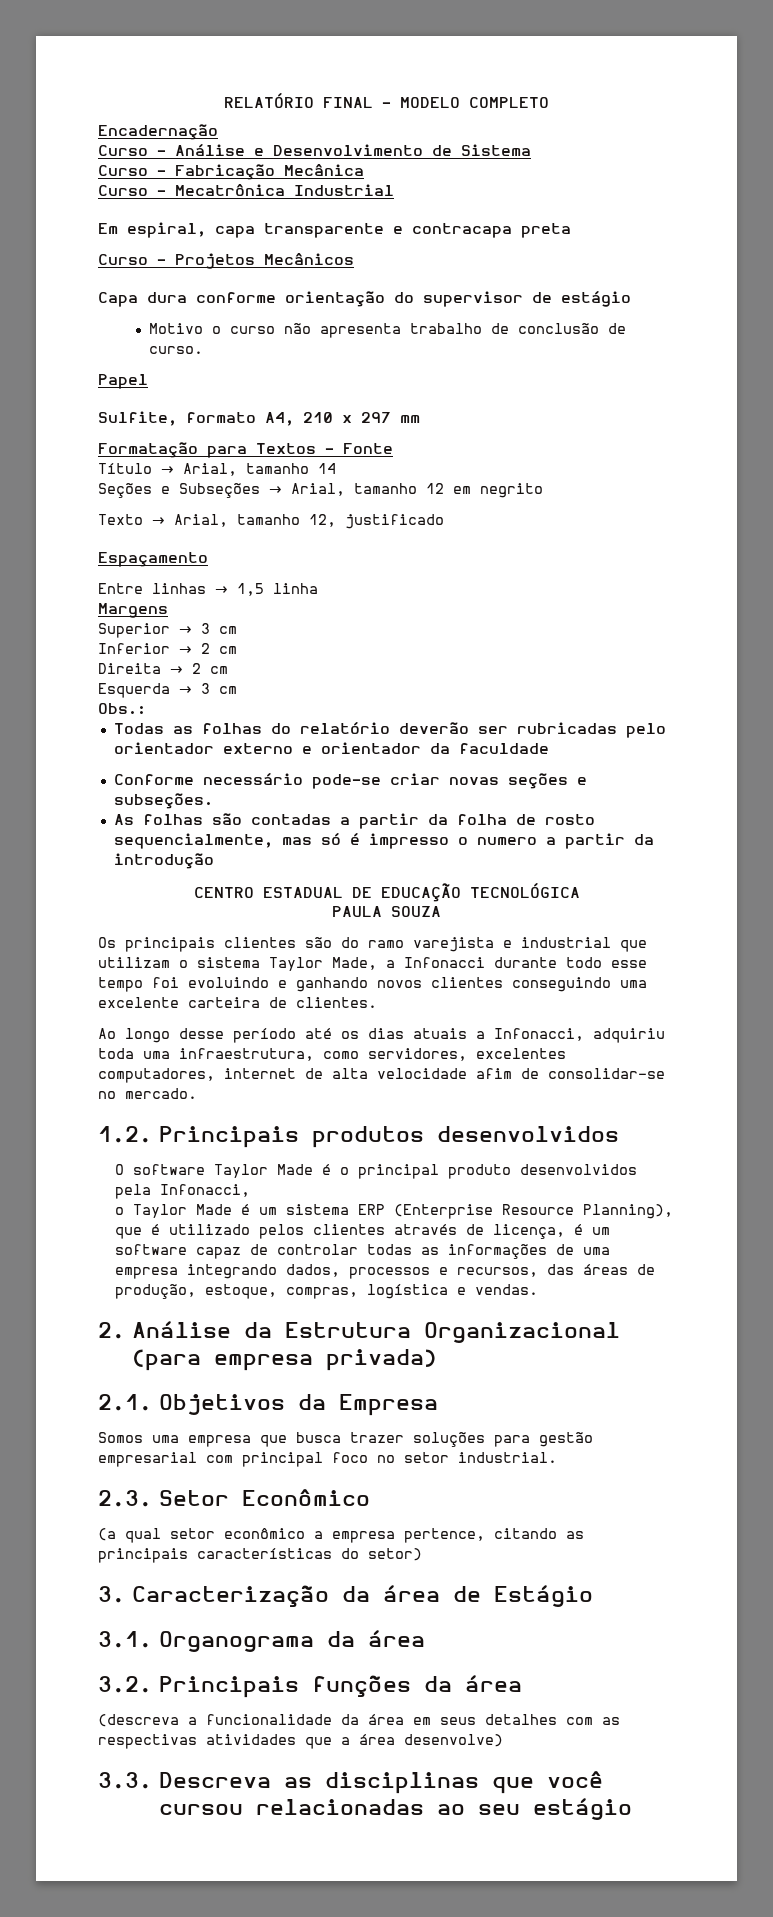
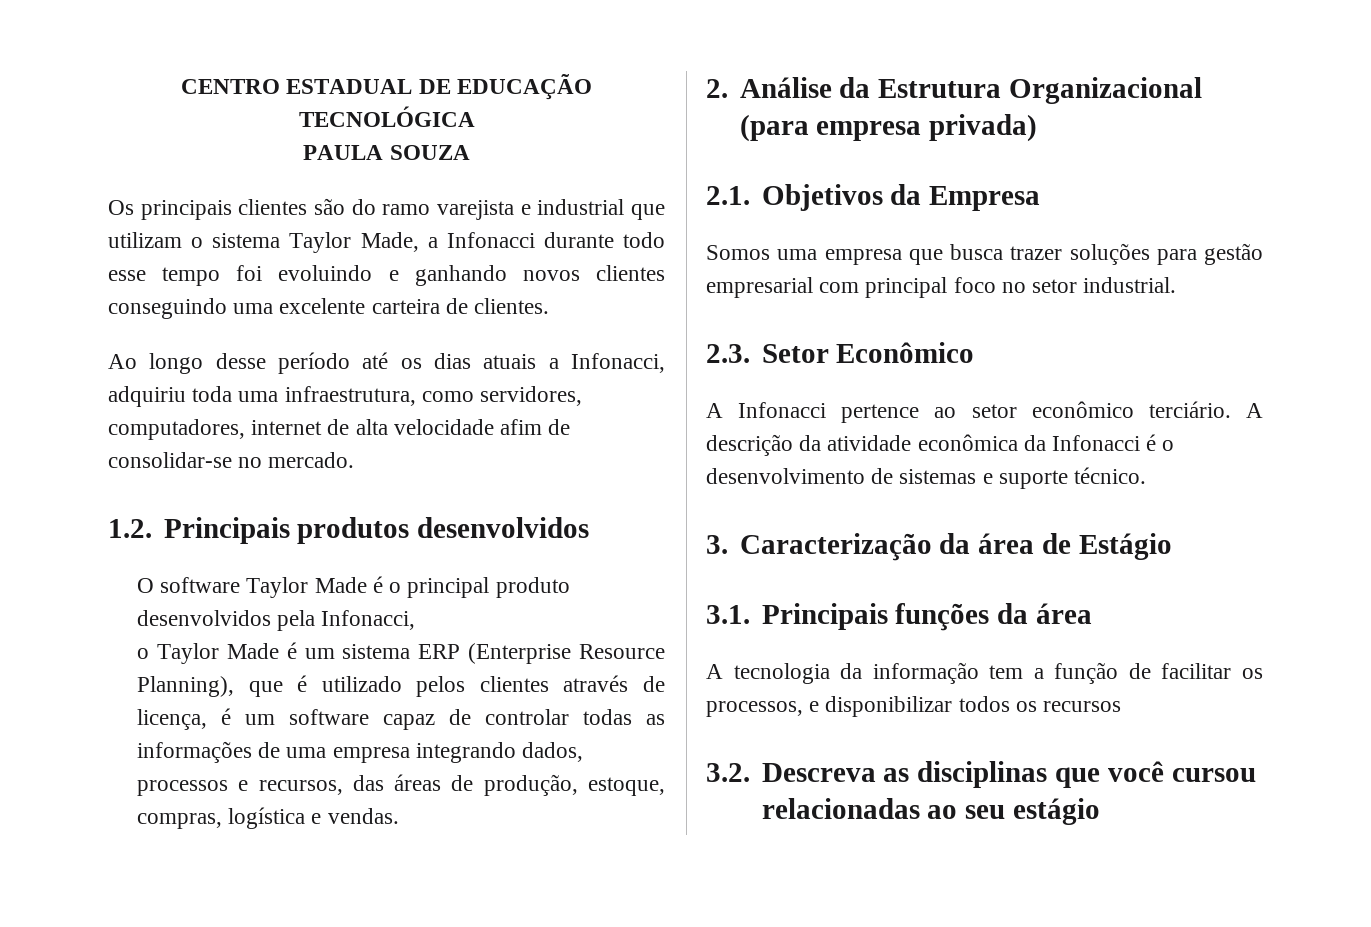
- RELATÓRIO FINAL – MODELO COMPLETO
- Encadernação
- Curso – Análise e Desenvolvimento de Sistema
- Curso – Fabricação Mecânica
- Curso – Mecatrônica Industrial
- Em espiral, capa transparente e contracapa preta
- Curso – Projetos Mecânicos
- Capa dura conforme orientação do supervisor de estágio
- Motivo o curso não apresenta trabalho de conclusão de curso.
- Papel
- Sulfite, formato A4, 210 x 297 mm
- Formatação para Textos - Fonte
- Título → Arial, tamanho 14
- Seções e Subseções → Arial, tamanho 12 em negrito
- Texto → Arial, tamanho 12, justificado
- Espaçamento
- Entre linhas → 1,5 linha
- Margens
- Superior → 3 cm
- Inferior → 2 cm
- Direita → 2 cm
- Esquerda → 3 cm
- Obs.:
- Todas as folhas do relatório deverão ser rubricadas pelo orientador externo e orientador da faculdade
- Conforme necessário pode-se criar novas seções e subseções.
- As folhas são contadas a partir da folha de rosto sequencialmente, mas só é impresso o numero a partir da introdução
- Ao longo desse período até os dias atuais a Infonacci, adquiriu toda uma infraestrutura, como servidores, excelentes computadores, internet de alta velocidade afim de consolidar-se no mercado.
+ Ao longo desse período até os dias atuais a Infonacci, adquiriu toda uma infraestrutura, como servidores, computadores, internet de alta velocidade afim de consolidar-se no mercado.
- (a qual setor econômico a empresa pertence, citando as principais características do setor)
+ A Infonacci pertence ao setor econômico terciário. A descrição da atividade econômica da Infonacci é o desenvolvimento de sistemas e suporte técnico.
- 3.1. Organograma da área
- 3.2. Principais funções da área
+ 3.1. Principais funções da área
- (descreva a funcionalidade da área em seus detalhes com as respectivas atividades que a área desenvolve)
- 3.3. Descreva as disciplinas que você cursou relacionadas ao seu estágio
+ A tecnologia da informação tem a função de facilitar os processos, e disponibilizar todos os recursos
+ 3.2. Descreva as disciplinas que você cursou relacionadas ao seu estágio

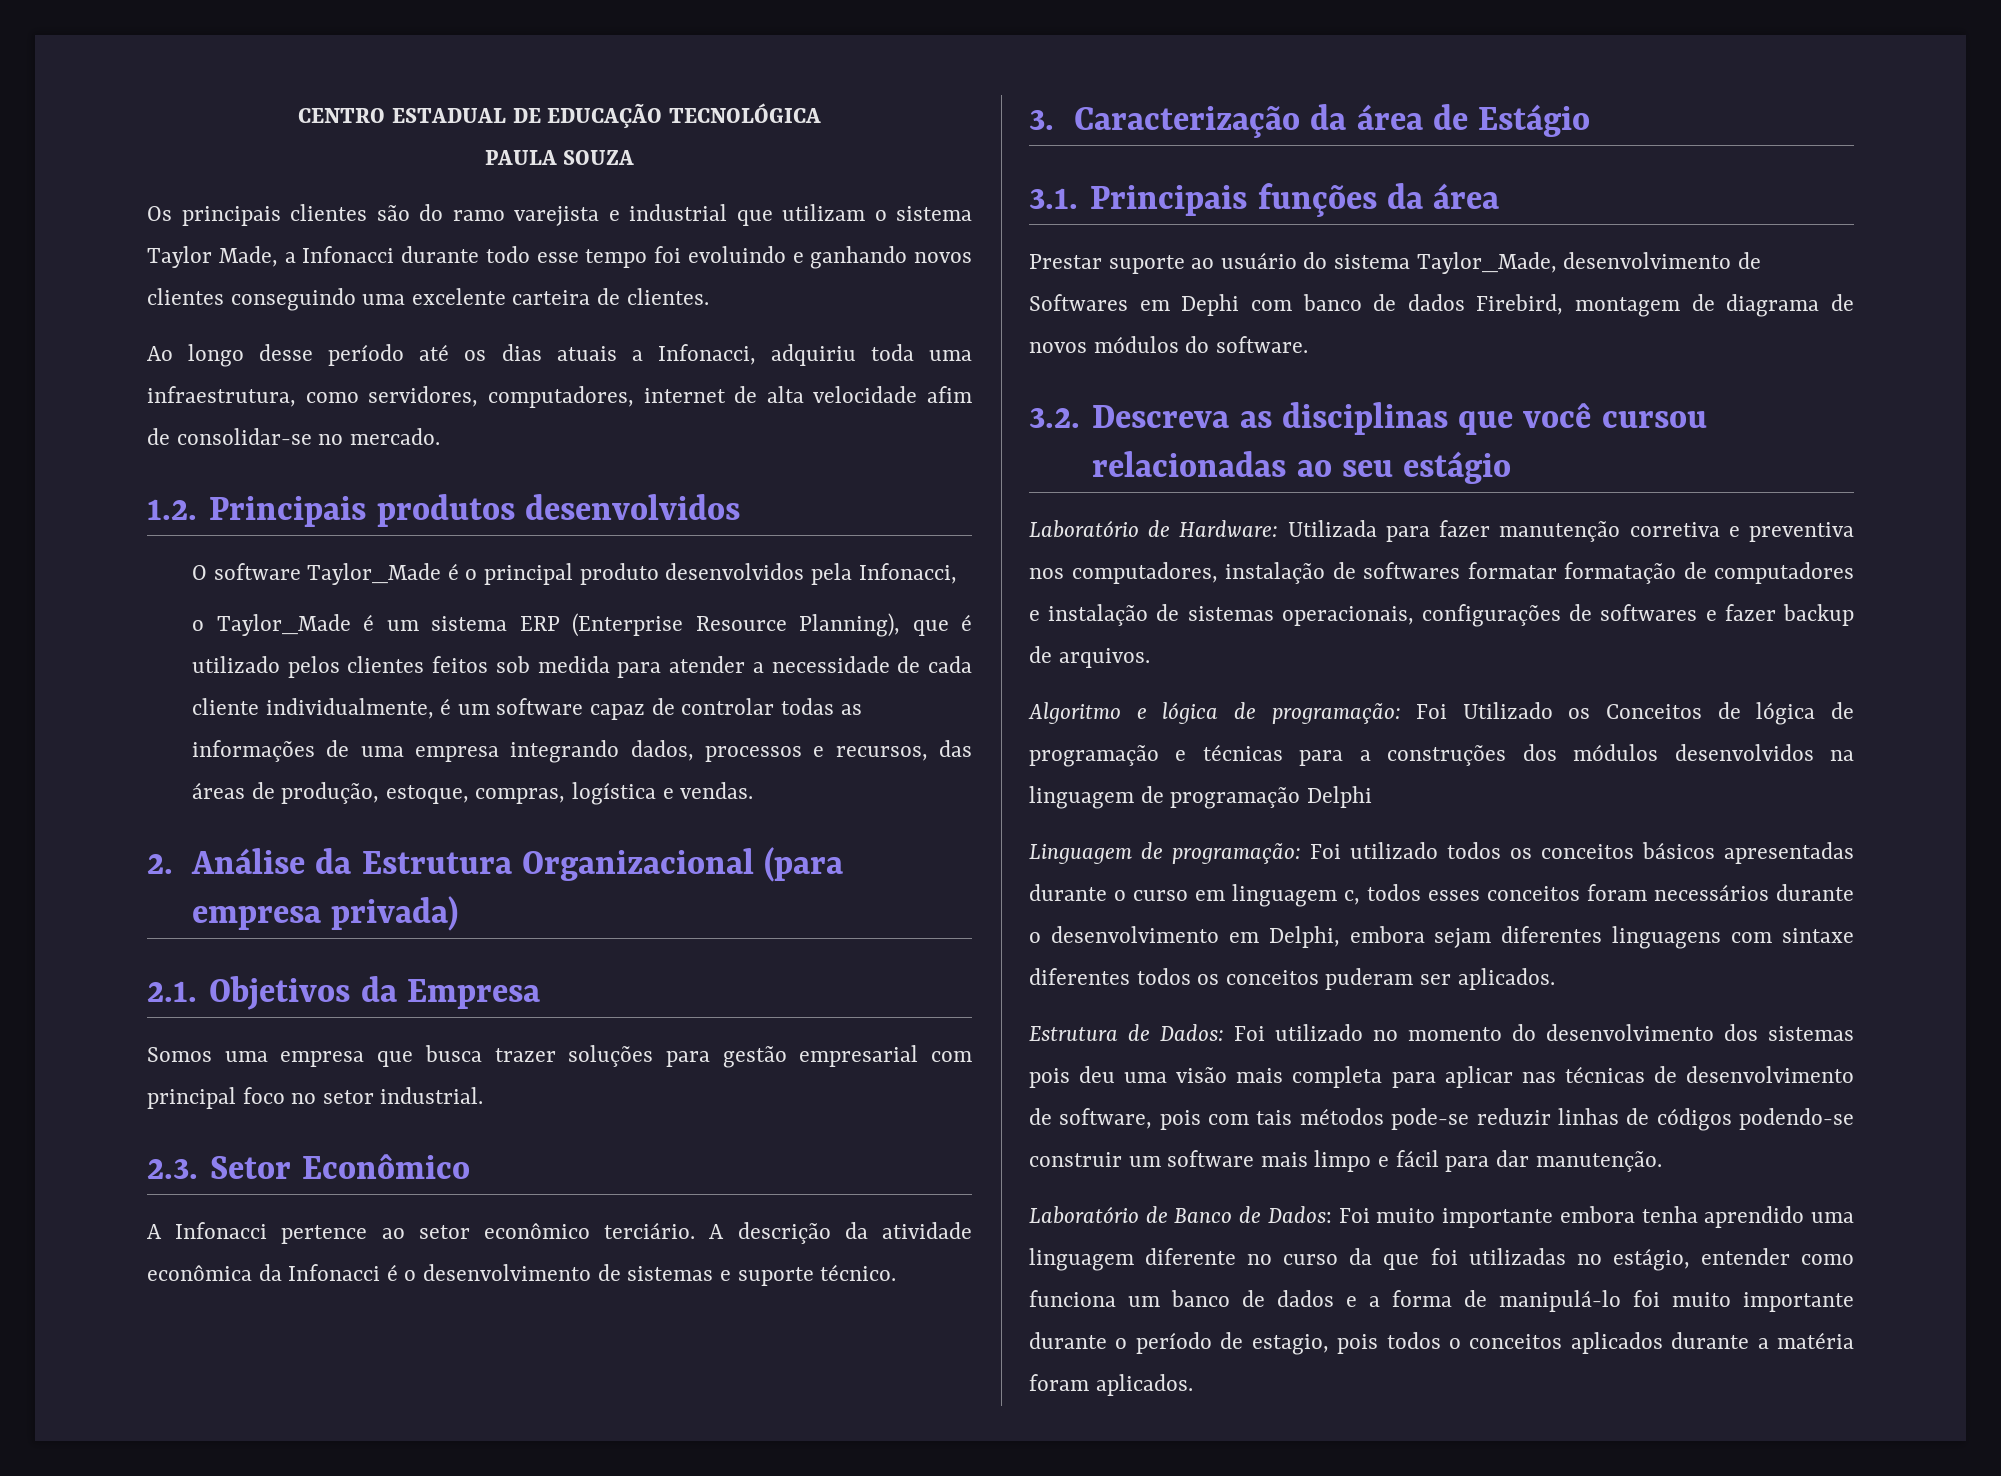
- O software Taylor Made é o principal produto desenvolvidos pela Infonacci,
+ O software Taylor_Made é o principal produto desenvolvidos pela Infonacci,
- o Taylor Made é um sistema ERP (Enterprise Resource Planning), que é utilizado pelos clientes através de licença, é um software capaz de controlar todas as informações de uma empresa integrando dados, processos e recursos, das áreas de produção, estoque, compras, logística e vendas.
+ o Taylor_Made é um sistema ERP (Enterprise Resource Planning), que é utilizado pelos clientes feitos sob medida para atender a necessidade de cada cliente individualmente, é um software capaz de controlar todas as informações de uma empresa integrando dados, processos e recursos, das áreas de produção, estoque, compras, logística e vendas.
- A tecnologia da informação tem a função de facilitar os processos, e disponibilizar todos os recursos
+ Prestar suporte ao usuário do sistema Taylor_Made, desenvolvimento de Softwares em Dephi com banco de dados Firebird, montagem de diagrama de novos módulos do software.
+ Laboratório de Hardware: Utilizada para fazer manutenção corretiva e preventiva nos computadores, instalação de softwares formatar formatação de computadores e instalação de sistemas operacionais, configurações de softwares e fazer backup de arquivos.
+ Algoritmo e lógica de programação: Foi Utilizado os Conceitos de lógica de programação e técnicas para a construções dos módulos desenvolvidos na linguagem de programação Delphi
+ Linguagem de programação: Foi utilizado todos os conceitos básicos apresentadas durante o curso em linguagem c, todos esses conceitos foram necessários durante o desenvolvimento em Delphi, embora sejam diferentes linguagens com sintaxe diferentes todos os conceitos puderam ser aplicados.
+ Estrutura de Dados: Foi utilizado no momento do desenvolvimento dos sistemas pois deu uma visão mais completa para aplicar nas técnicas de desenvolvimento de software, pois com tais métodos pode-se reduzir linhas de códigos podendo-se construir um software mais limpo e fácil para dar manutenção.
+ Laboratório de Banco de Dados: Foi muito importante embora tenha aprendido uma linguagem diferente no curso da que foi utilizadas no estágio, entender como funciona um banco de dados e a forma de manipulá-lo foi muito importante durante o período de estagio, pois todos o conceitos aplicados durante a matéria foram aplicados.

